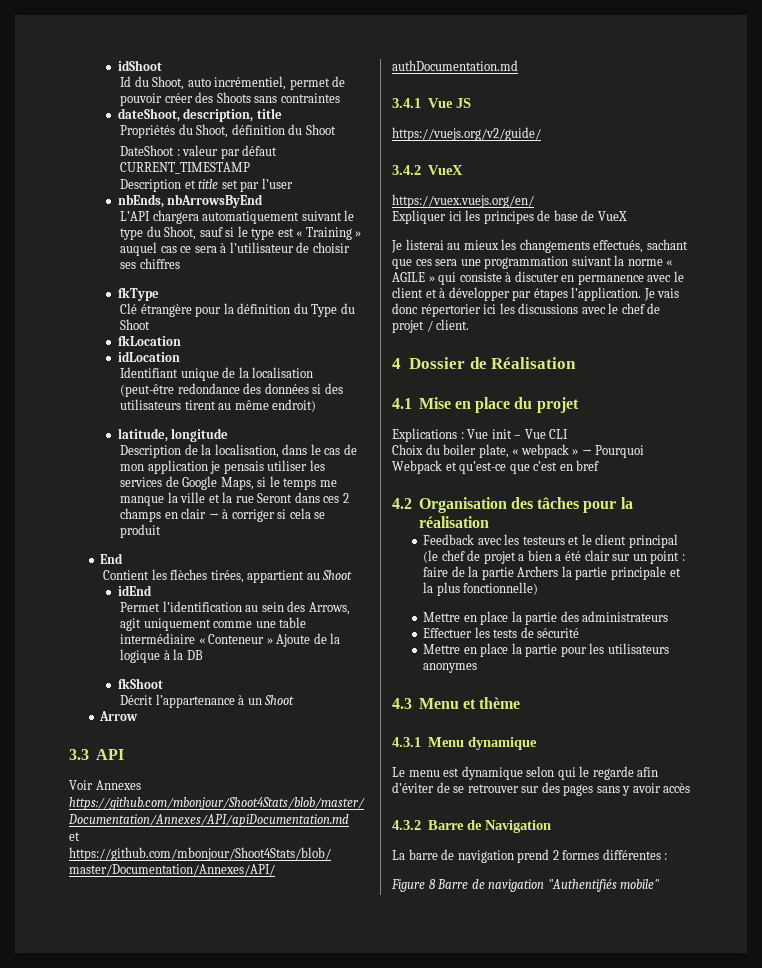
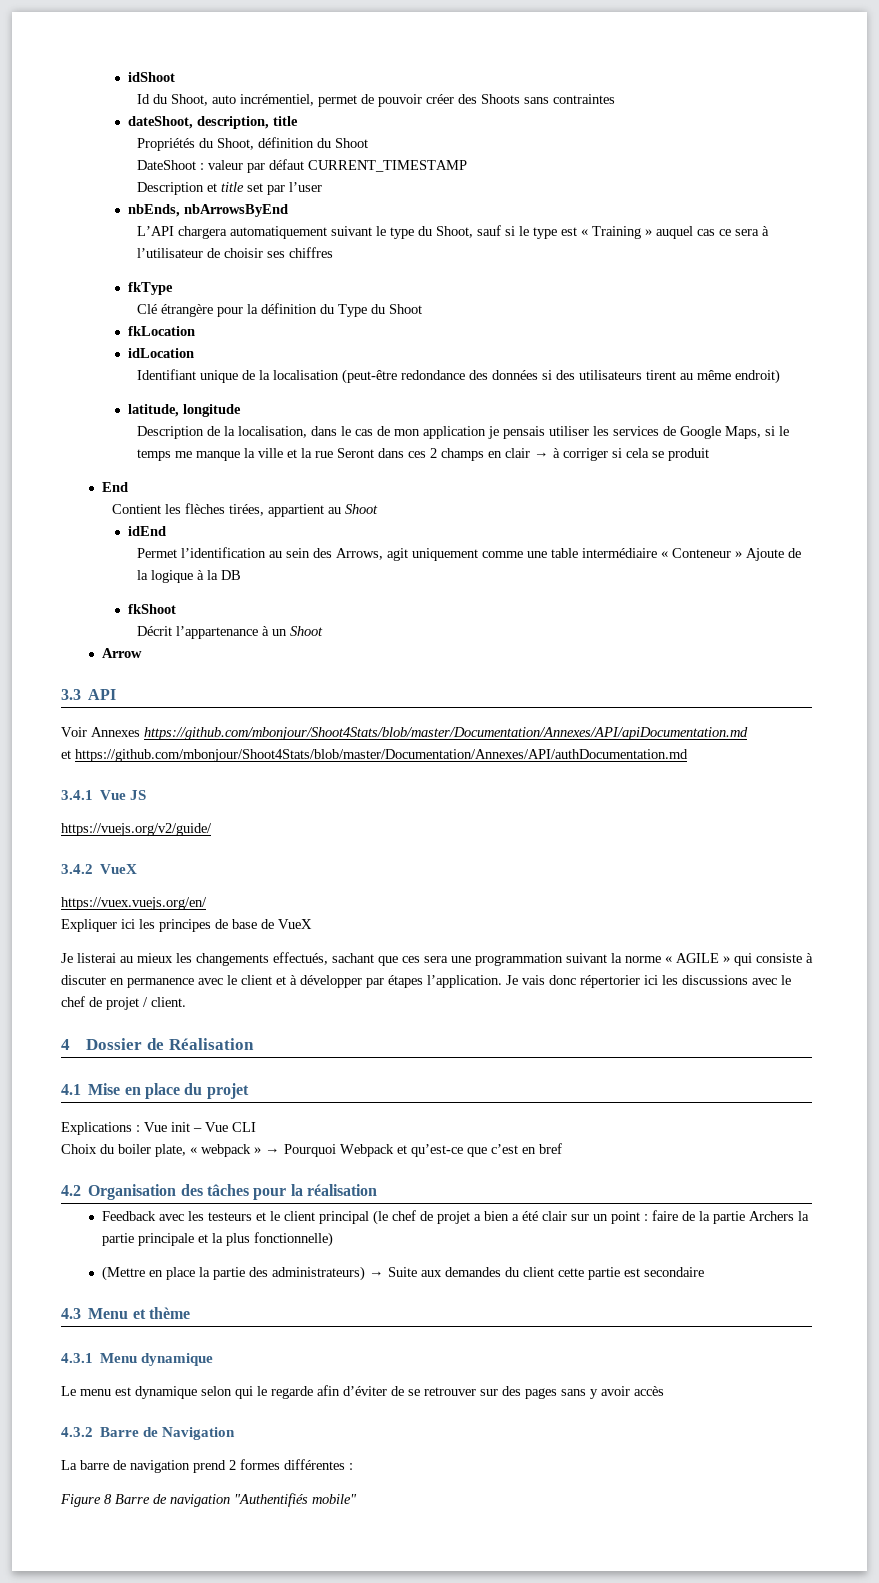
- Mettre en place la partie des administrateurs
- Effectuer les tests de sécurité
- Mettre en place la partie pour les utilisateurs anonymes
+ (Mettre en place la partie des administrateurs) → Suite aux demandes du client cette partie est secondaire

